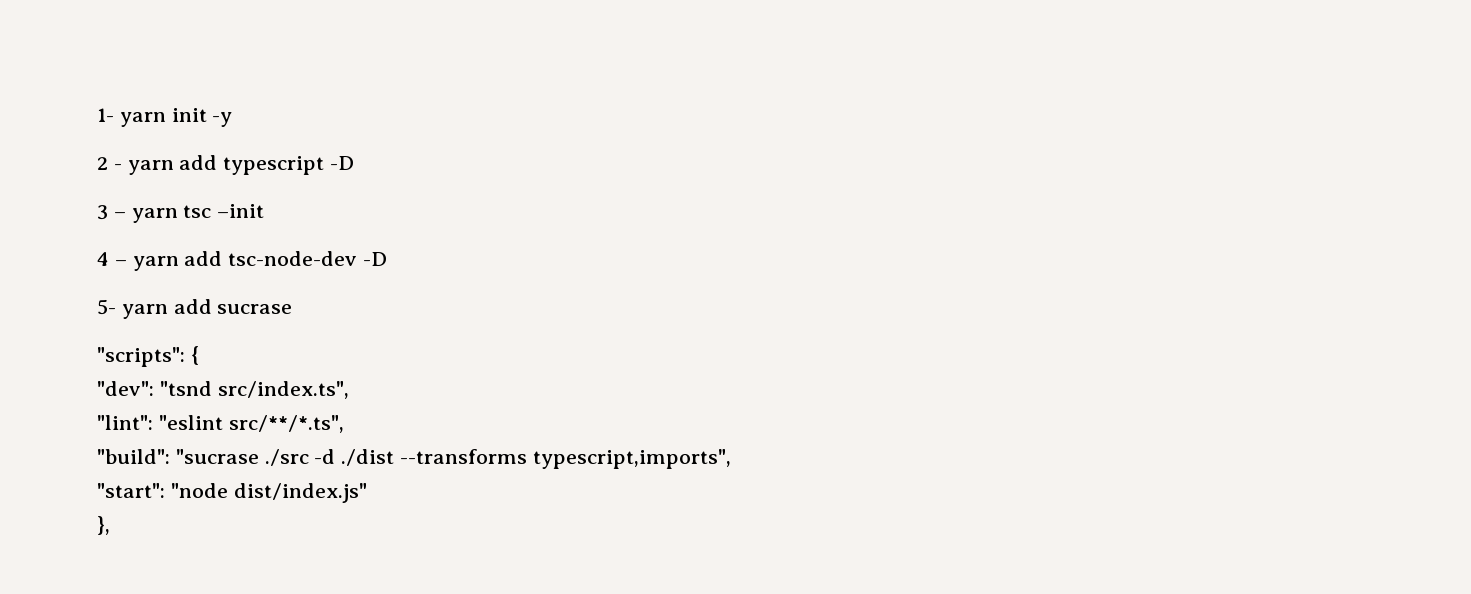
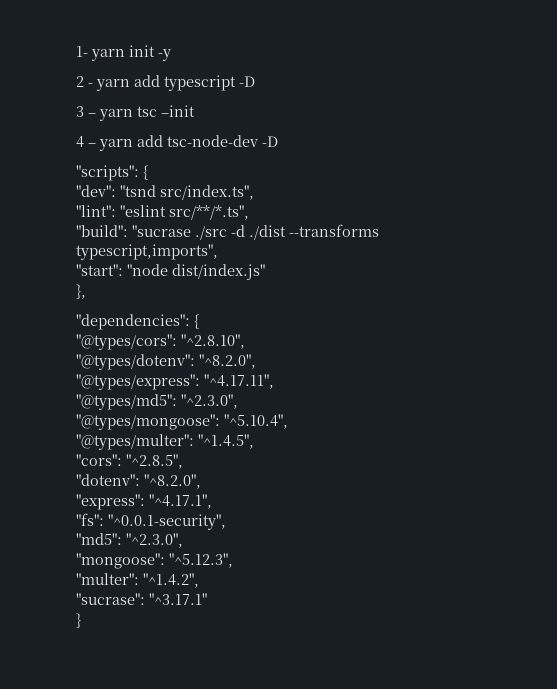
- 5- yarn add sucrase
+ "dependencies": {
+ "@types/cors": "^2.8.10",
+ "@types/dotenv": "^8.2.0",
+ "@types/express": "^4.17.11",
+ "@types/md5": "^2.3.0",
+ "@types/mongoose": "^5.10.4",
+ "@types/multer": "^1.4.5",
+ "cors": "^2.8.5",
+ "dotenv": "^8.2.0",
+ "express": "^4.17.1",
+ "fs": "^0.0.1-security",
+ "md5": "^2.3.0",
+ "mongoose": "^5.12.3",
+ "multer": "^1.4.2",
+ "sucrase": "^3.17.1"
+ }

